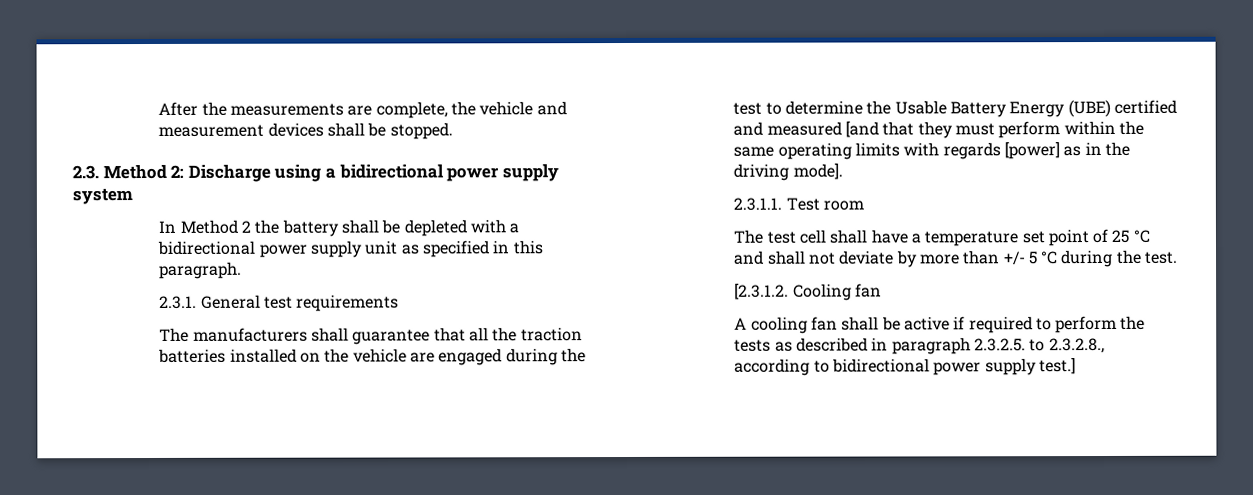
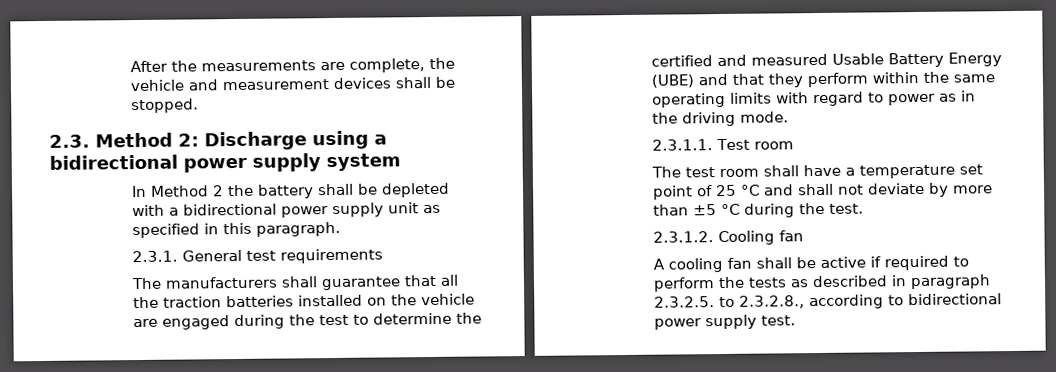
- The manufacturers shall guarantee that all the traction batteries installed on the vehicle are engaged during the test to determine the Usable Battery Energy (UBE) certified and measured [and that they must perform within the same operating limits with regards [power] as in the driving mode].
+ The manufacturers shall guarantee that all the traction batteries installed on the vehicle are engaged during the test to determine the certified and measured Usable Battery Energy (UBE) and that they perform within the same operating limits with regard to power as in the driving mode.
- The test cell shall have a temperature set point of 25 °C and shall not deviate by more than +/- 5 °C during the test.
+ The test room shall have a temperature set point of 25 °C and shall not deviate by more than ±5 °C during the test.
- [2.3.1.2. Cooling fan
+ 2.3.1.2. Cooling fan
- A cooling fan shall be active if required to perform the tests as described in paragraph 2.3.2.5. to 2.3.2.8., according to bidirectional power supply test.]
+ A cooling fan shall be active if required to perform the tests as described in paragraph 2.3.2.5. to 2.3.2.8., according to bidirectional power supply test.

